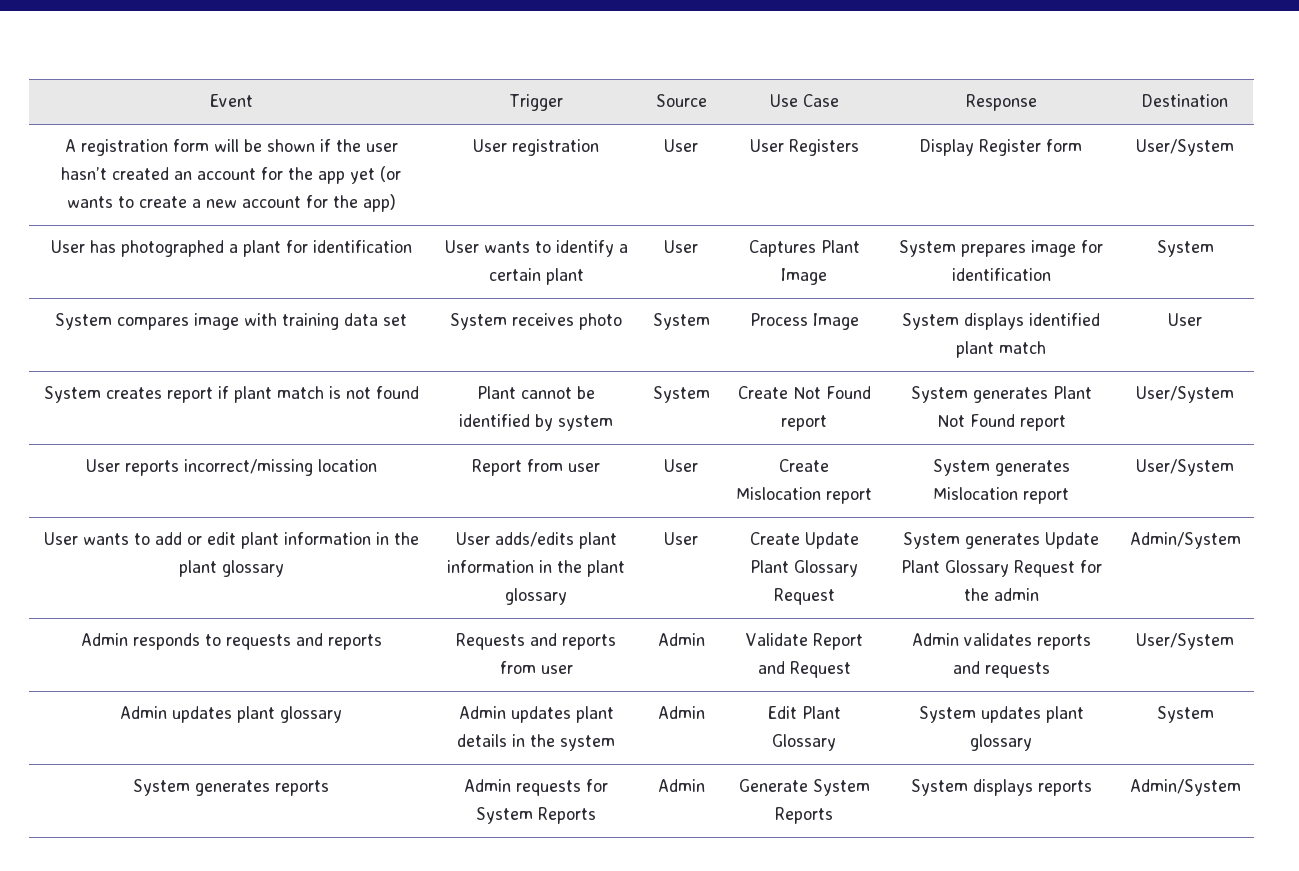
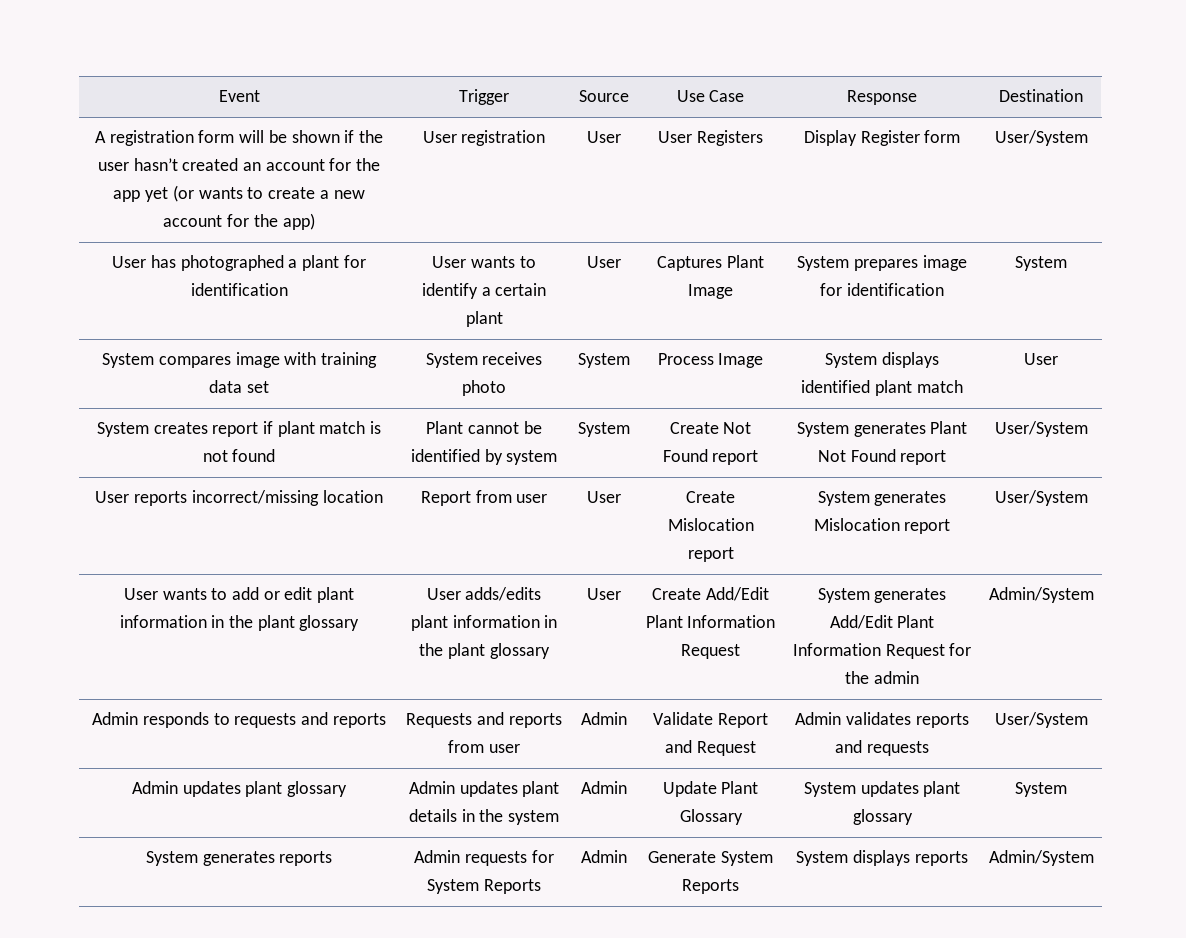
- User wants to add or edit plant information in the plant glossary | User adds/edits plant information in the plant glossary | User | Create Update Plant Glossary Request | System generates Update Plant Glossary Request for the admin | Admin/System
+ User wants to add or edit plant information in the plant glossary | User adds/edits plant information in the plant glossary | User | Create Add/Edit Plant Information Request | System generates Add/Edit Plant Information Request for the admin | Admin/System
- Admin updates plant glossary | Admin updates plant details in the system | Admin | Edit Plant Glossary | System updates plant glossary | System
+ Admin updates plant glossary | Admin updates plant details in the system | Admin | Update Plant Glossary | System updates plant glossary | System

